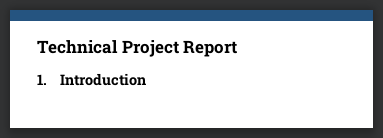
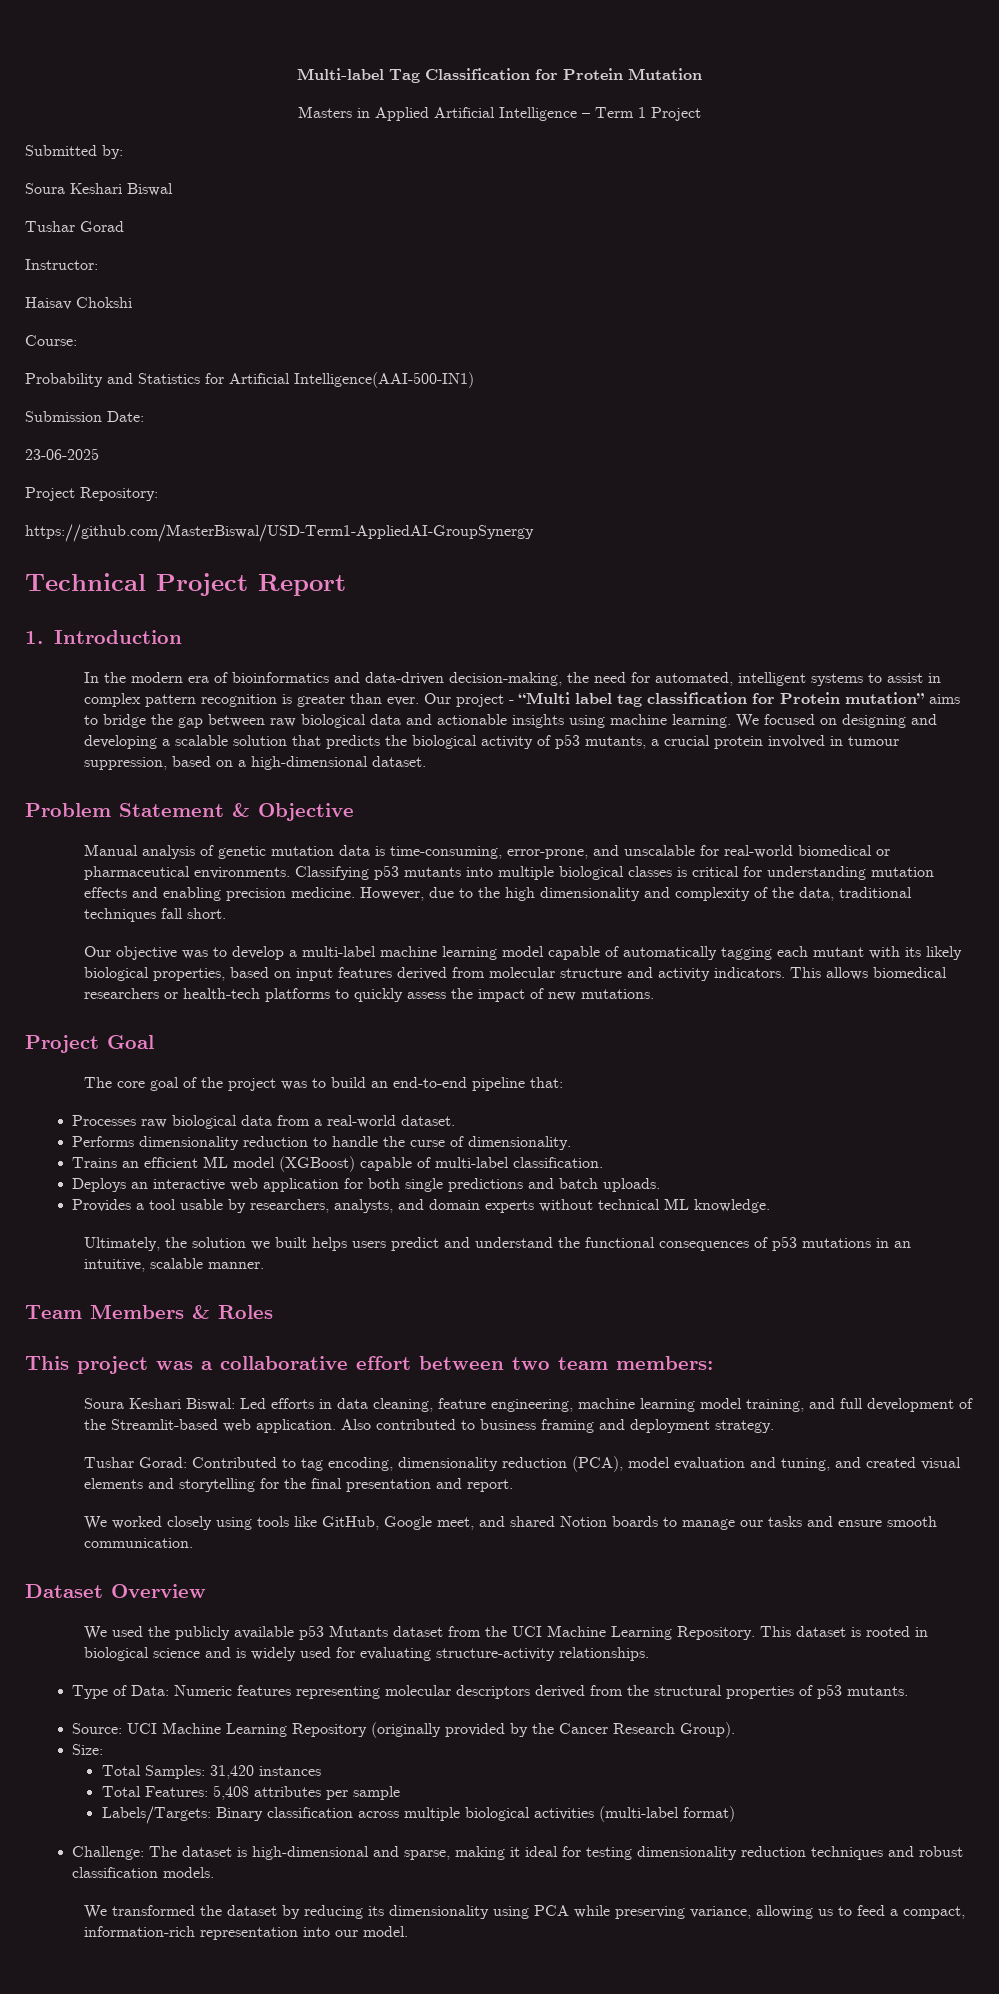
+ Multi-label Tag Classification for Protein Mutation
+ Masters in Applied Artificial Intelligence – Term 1 Project
+ Submitted by:
+ Soura Keshari Biswal
+ Tushar Gorad
+ Instructor:
+ Haisav Chokshi
+ Course:
+ Probability and Statistics for Artificial Intelligence(AAI-500-IN1)
+ Submission Date:
+ 23-06-2025
+ Project Repository:
+ https://github.com/MasterBiswal/USD-Term1-AppliedAI-GroupSynergy
+ In the modern era of bioinformatics and data-driven decision-making, the need for automated, intelligent systems to assist in complex pattern recognition is greater than ever. Our project - “Multi label tag classification for Protein mutation” aims to bridge the gap between raw biological data and actionable insights using machine learning. We focused on designing and developing a scalable solution that predicts the biological activity of p53 mutants, a crucial protein involved in tumour suppression, based on a high-dimensional dataset.
+ Problem Statement & Objective
+ Manual analysis of genetic mutation data is time-consuming, error-prone, and unscalable for real-world biomedical or pharmaceutical environments. Classifying p53 mutants into multiple biological classes is critical for understanding mutation effects and enabling precision medicine. However, due to the high dimensionality and complexity of the data, traditional techniques fall short.
+ Our objective was to develop a multi-label machine learning model capable of automatically tagging each mutant with its likely biological properties, based on input features derived from molecular structure and activity indicators. This allows biomedical researchers or health-tech platforms to quickly assess the impact of new mutations.
+ Project Goal
+ The core goal of the project was to build an end-to-end pipeline that:
+ Processes raw biological data from a real-world dataset.
+ Performs dimensionality reduction to handle the curse of dimensionality.
+ Trains an efficient ML model (XGBoost) capable of multi-label classification.
+ Deploys an interactive web application for both single predictions and batch uploads.
+ Provides a tool usable by researchers, analysts, and domain experts without technical ML knowledge.
+ Ultimately, the solution we built helps users predict and understand the functional consequences of p53 mutations in an intuitive, scalable manner.
+ Team Members & Roles
+ This project was a collaborative effort between two team members:
+ Soura Keshari Biswal: Led efforts in data cleaning, feature engineering, machine learning model training, and full development of the Streamlit-based web application. Also contributed to business framing and deployment strategy.
+ Tushar Gorad: Contributed to tag encoding, dimensionality reduction (PCA), model evaluation and tuning, and created visual elements and storytelling for the final presentation and report.
+ We worked closely using tools like GitHub, Google meet, and shared Notion boards to manage our tasks and ensure smooth communication.
+ Dataset Overview
+ We used the publicly available p53 Mutants dataset from the UCI Machine Learning Repository. This dataset is rooted in biological science and is widely used for evaluating structure-activity relationships.
+ Type of Data: Numeric features representing molecular descriptors derived from the structural properties of p53 mutants.
+ Source: UCI Machine Learning Repository (originally provided by the Cancer Research Group).
+ Size:
+ Total Samples: 31,420 instances
+ Total Features: 5,408 attributes per sample
+ Labels/Targets: Binary classification across multiple biological activities (multi-label format)
+ Challenge: The dataset is high-dimensional and sparse, making it ideal for testing dimensionality reduction techniques and robust classification models.
+ We transformed the dataset by reducing its dimensionality using PCA while preserving variance, allowing us to feed a compact, information-rich representation into our model.

